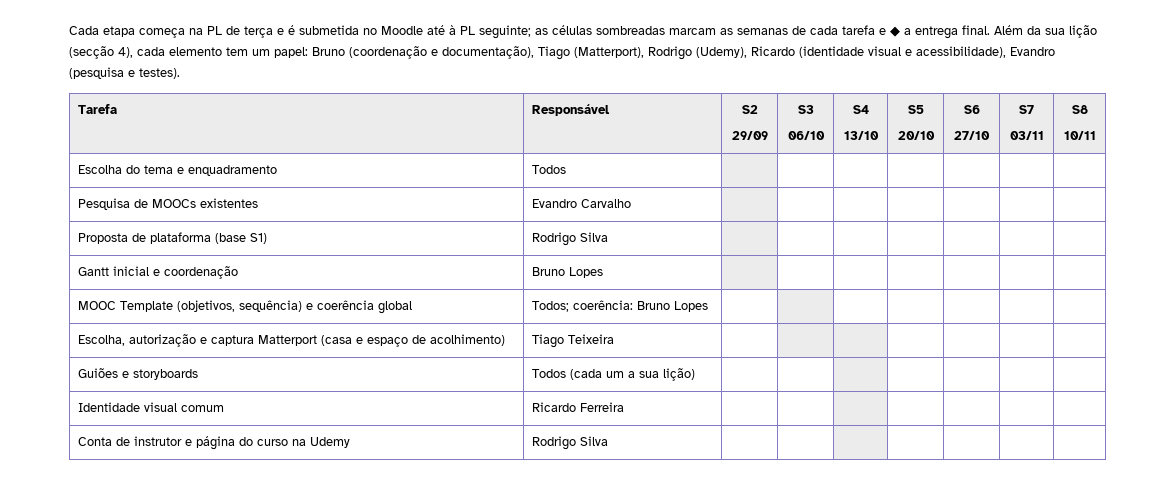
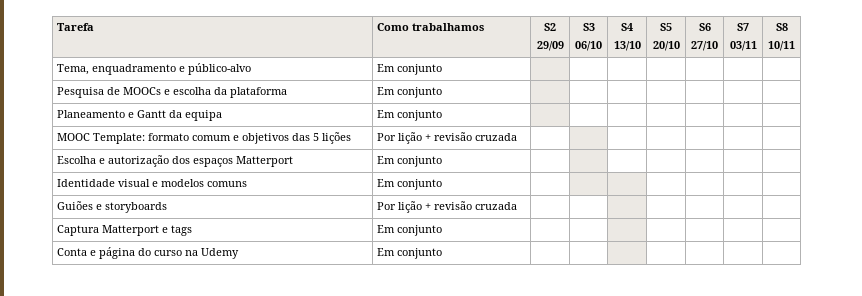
- Cada etapa começa na PL de terça e é submetida no Moodle até à PL seguinte; as células sombreadas marcam as semanas de cada tarefa e ◆ a entrega final. Além da sua lição (secção 4), cada elemento tem um papel: Bruno (coordenação e documentação), Tiago (Matterport), Rodrigo (Udemy), Ricardo (identidade visual e acessibilidade), Evandro (pesquisa e testes).
- Tarefa | Responsável | S2
+ Tarefa | Como trabalhamos | S2
- Escolha do tema e enquadramento | Todos | | | | | | |
- Pesquisa de MOOCs existentes | Evandro Carvalho | | | | | | |
- Proposta de plataforma (base S1) | Rodrigo Silva | | | | | | |
- Gantt inicial e coordenação | Bruno Lopes | | | | | | |
- MOOC Template (objetivos, sequência) e coerência global | Todos; coerência: Bruno Lopes | | | | | | |
- Escolha, autorização e captura Matterport (casa e espaço de acolhimento) | Tiago Teixeira | | | | | | |
- Guiões e storyboards | Todos (cada um a sua lição) | | | | | | |
- Identidade visual comum | Ricardo Ferreira | | | | | | |
+ Tema, enquadramento e público-alvo | Em conjunto | | | | | | |
+ Pesquisa de MOOCs e escolha da plataforma | Em conjunto | | | | | | |
+ Planeamento e Gantt da equipa | Em conjunto | | | | | | |
+ MOOC Template: formato comum e objetivos das 5 lições | Por lição + revisão cruzada | | | | | | |
+ Escolha e autorização dos espaços Matterport | Em conjunto | | | | | | |
+ Identidade visual e modelos comuns | Em conjunto | | | | | | |
+ Guiões e storyboards | Por lição + revisão cruzada | | | | | | |
+ Captura Matterport e tags | Em conjunto | | | | | | |
- Conta de instrutor e página do curso na Udemy | Rodrigo Silva | | | | | | |
+ Conta e página do curso na Udemy | Em conjunto | | | | | | |

